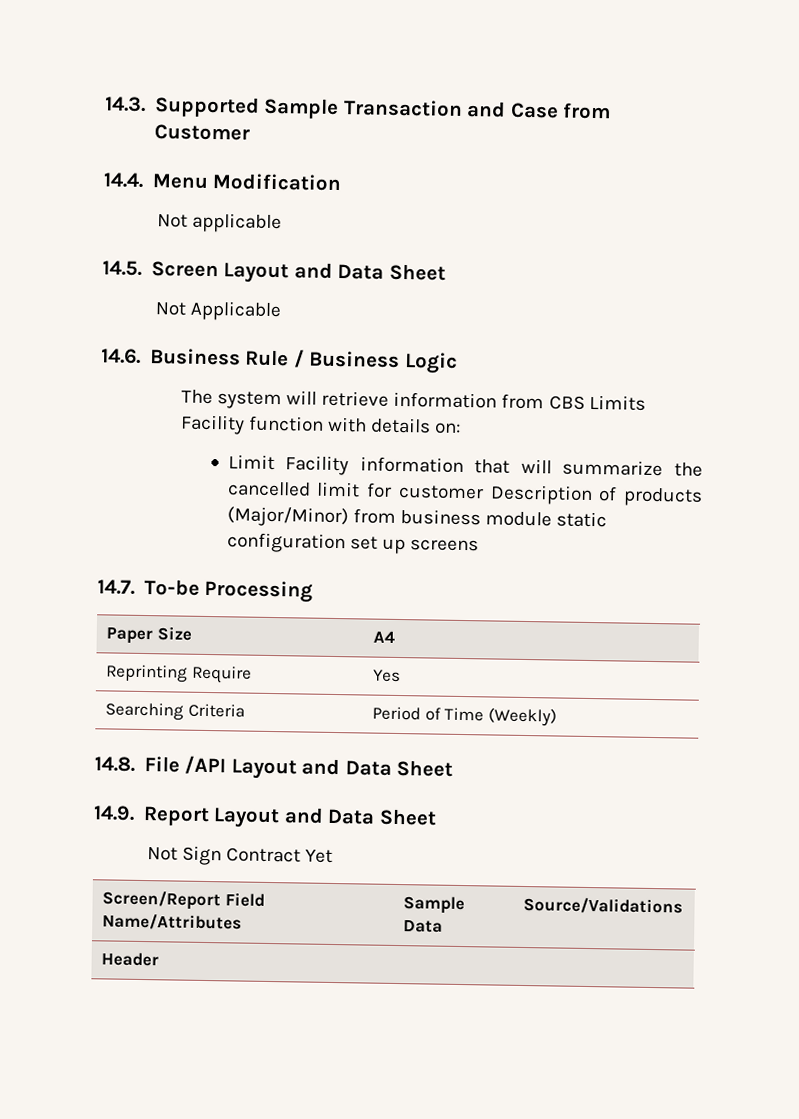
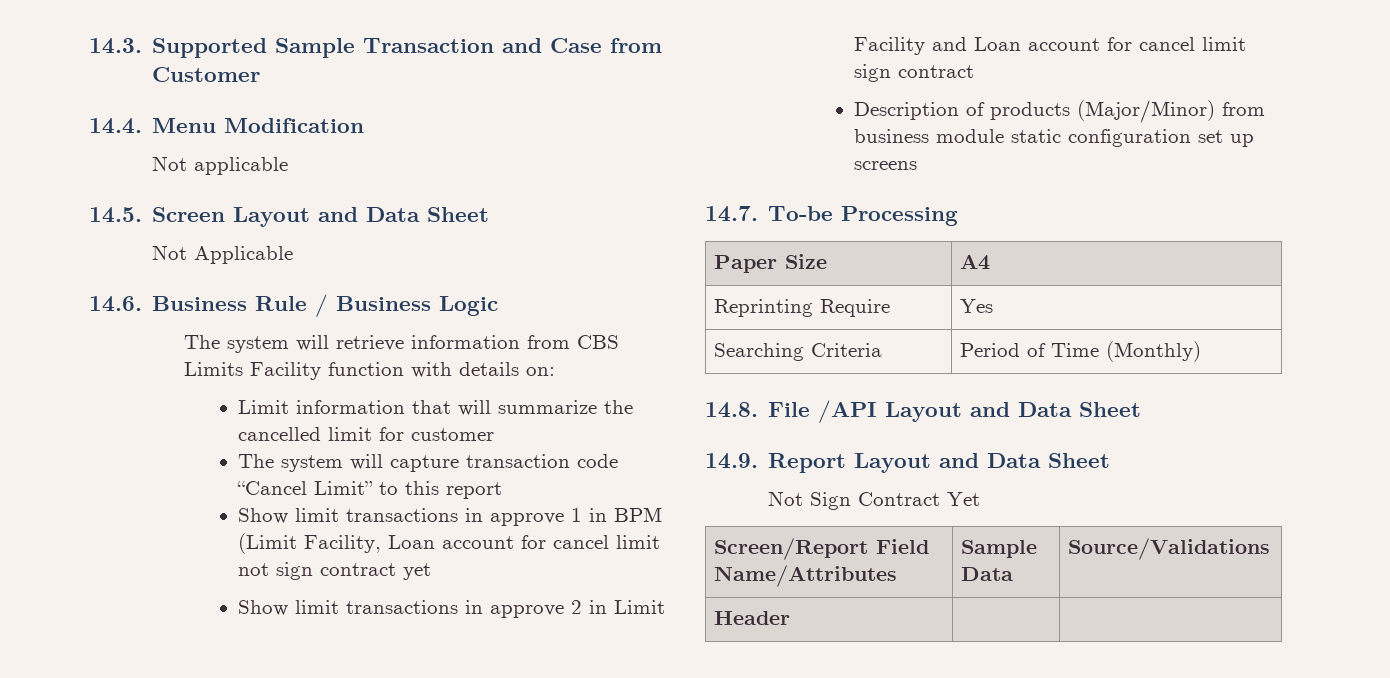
- Limit Facility information that will summarize the cancelled limit for customer Description of products (Major/Minor) from business module static configuration set up screens
+ Limit information that will summarize the cancelled limit for customer
+ The system will capture transaction code “Cancel Limit” to this report
+ Show limit transactions in approve 1 in BPM (Limit Facility, Loan account for cancel limit not sign contract yet
+ Show limit transactions in approve 2 in Limit Facility and Loan account for cancel limit sign contract
+ Description of products (Major/Minor) from business module static configuration set up screens
- Searching Criteria | Period of Time (Weekly)
+ Searching Criteria | Period of Time (Monthly)

